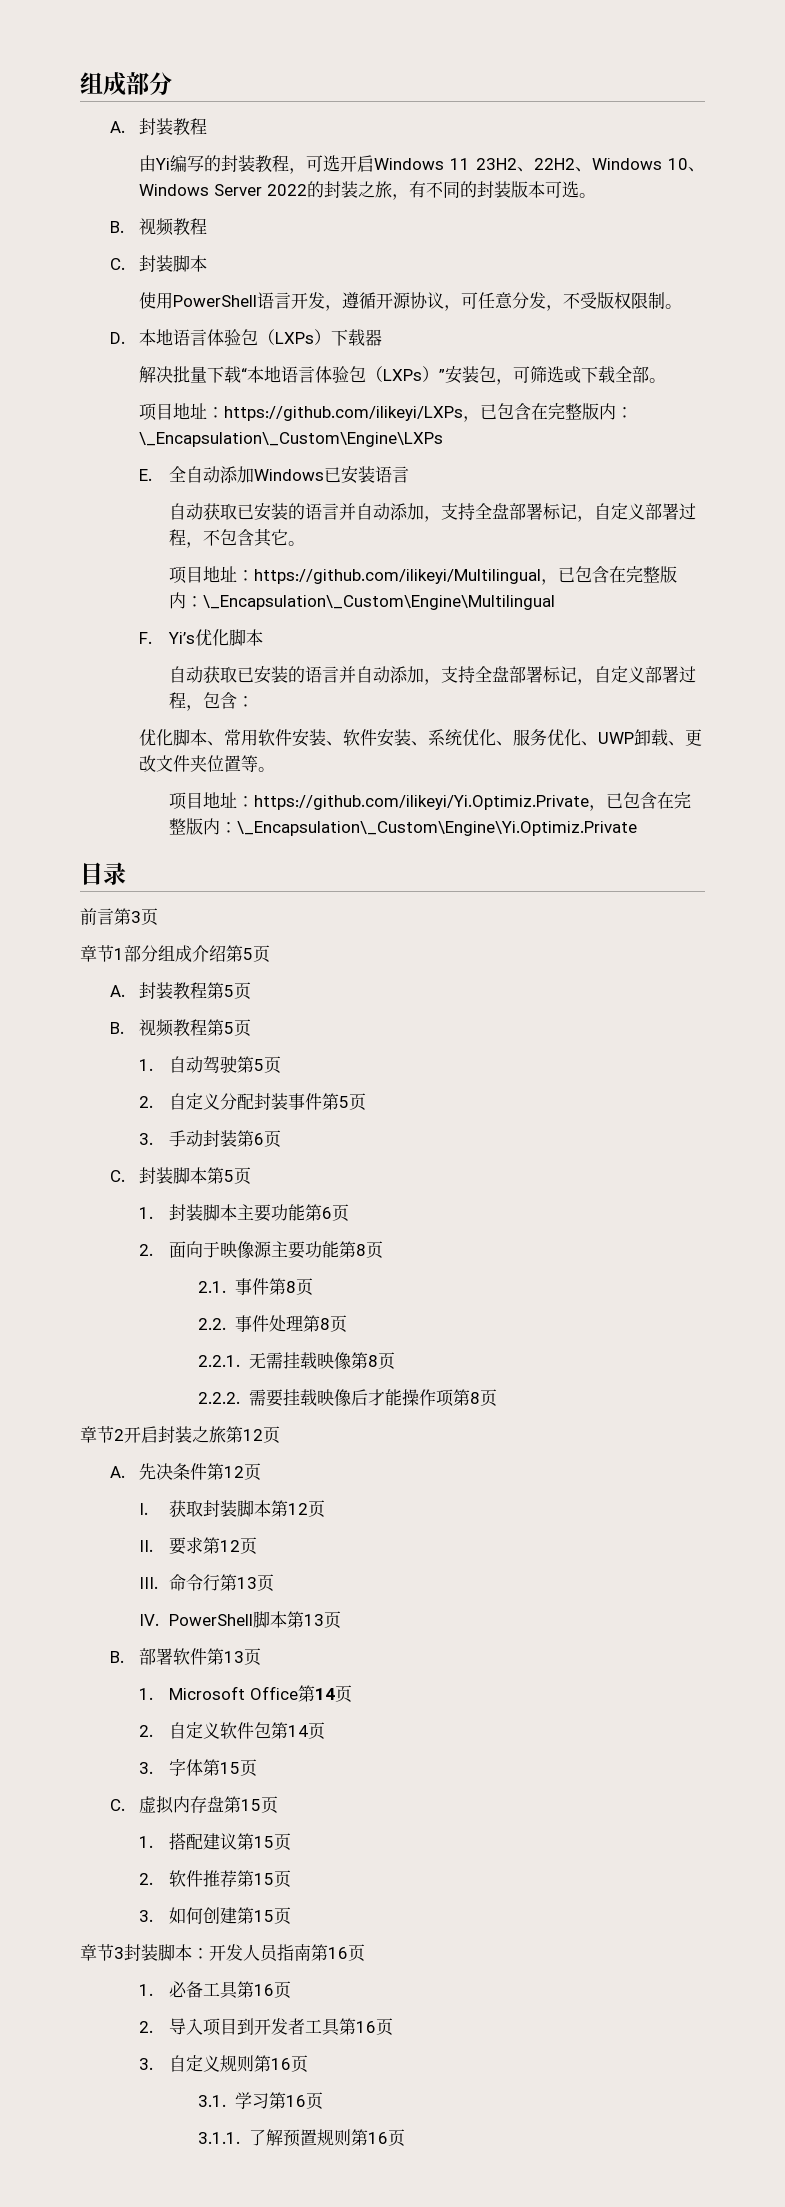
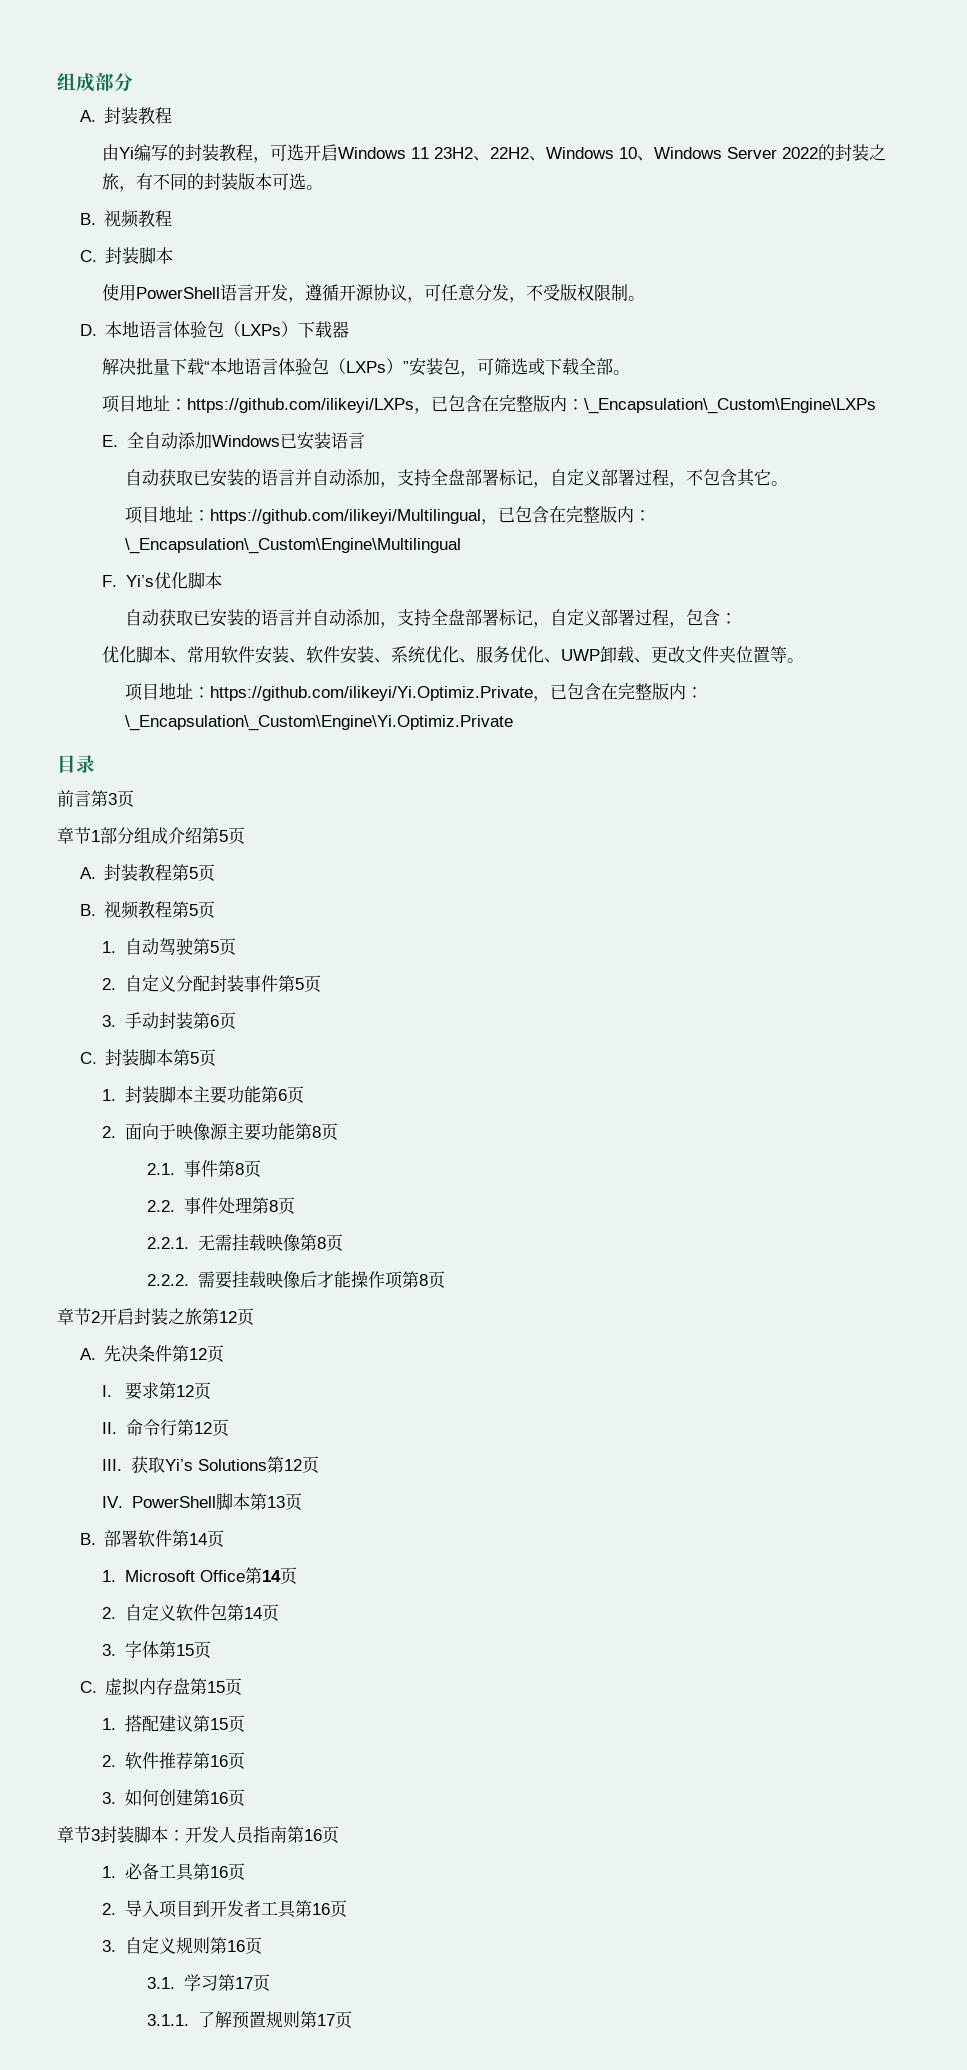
- I.获取封装脚本第12页
- II.要求第12页
+ I.要求第12页
- III.命令行第13页
+ II.命令行第12页
+ III.获取Yi’s Solutions第12页
- B.部署软件第13页
+ B.部署软件第14页
- 2.软件推荐第15页
+ 2.软件推荐第16页
- 3.如何创建第15页
+ 3.如何创建第16页
- 3.1.学习第16页
+ 3.1.学习第17页
- 3.1.1.了解预置规则第16页
+ 3.1.1.了解预置规则第17页

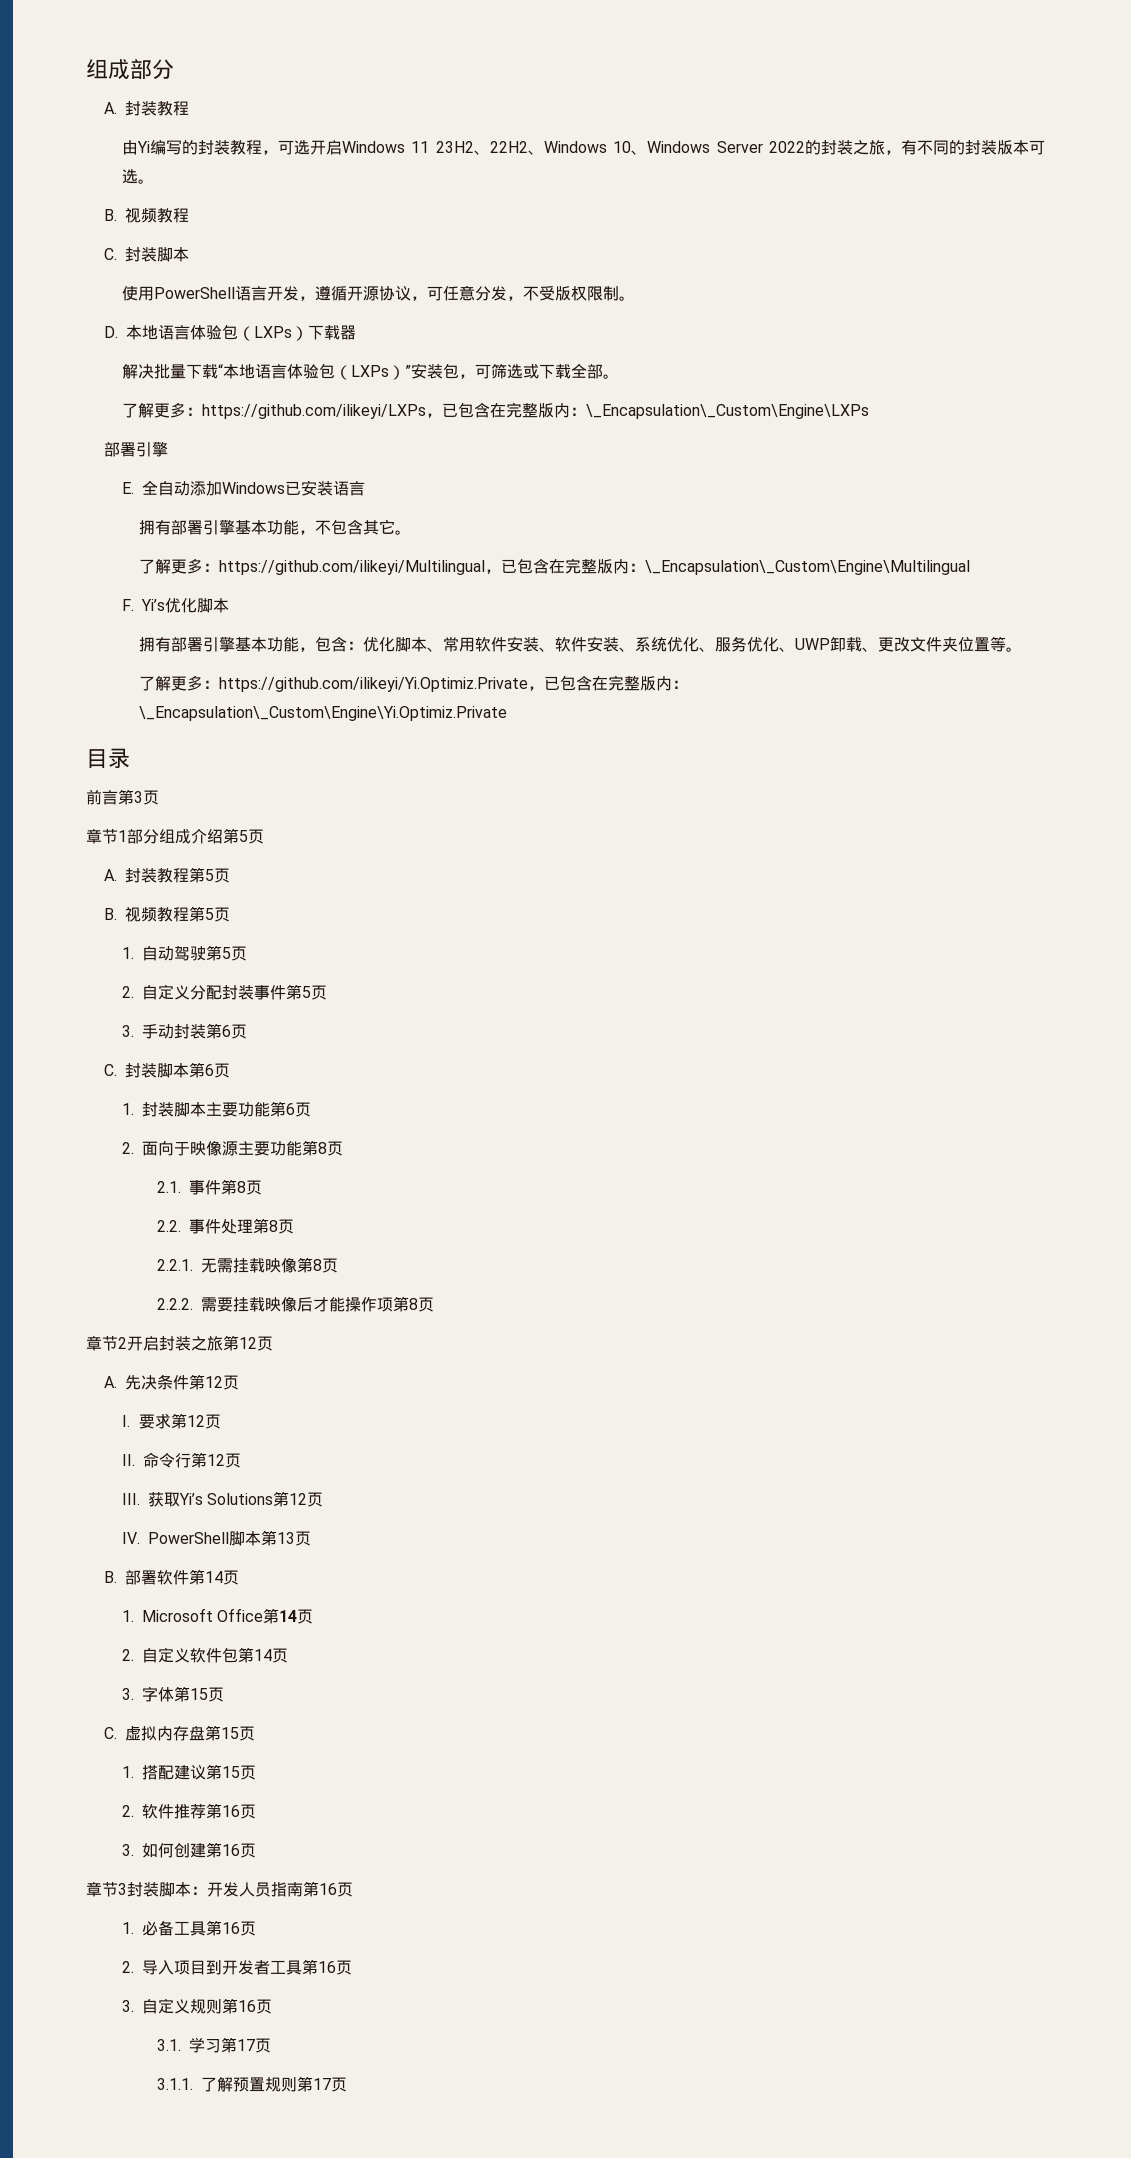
- 项目地址：https://github.com/ilikeyi/LXPs，已包含在完整版内：\_Encapsulation\_Custom\Engine\LXPs
+ 了解更多：https://github.com/ilikeyi/LXPs，已包含在完整版内：\_Encapsulation\_Custom\Engine\LXPs
+ 部署引擎
- 自动获取已安装的语言并自动添加，支持全盘部署标记，自定义部署过程，不包含其它。
+ 拥有部署引擎基本功能，不包含其它。
- 项目地址：https://github.com/ilikeyi/Multilingual，已包含在完整版内：\_Encapsulation\_Custom\Engine\Multilingual
+ 了解更多：https://github.com/ilikeyi/Multilingual，已包含在完整版内：\_Encapsulation\_Custom\Engine\Multilingual
- 自动获取已安装的语言并自动添加，支持全盘部署标记，自定义部署过程，包含：
- 优化脚本、常用软件安装、软件安装、系统优化、服务优化、UWP卸载、更改文件夹位置等。
+ 拥有部署引擎基本功能，包含：优化脚本、常用软件安装、软件安装、系统优化、服务优化、UWP卸载、更改文件夹位置等。
- 项目地址：https://github.com/ilikeyi/Yi.Optimiz.Private，已包含在完整版内：\_Encapsulation\_Custom\Engine\Yi.Optimiz.Private
+ 了解更多：https://github.com/ilikeyi/Yi.Optimiz.Private，已包含在完整版内：\_Encapsulation\_Custom\Engine\Yi.Optimiz.Private
- C.封装脚本第5页
+ C.封装脚本第6页

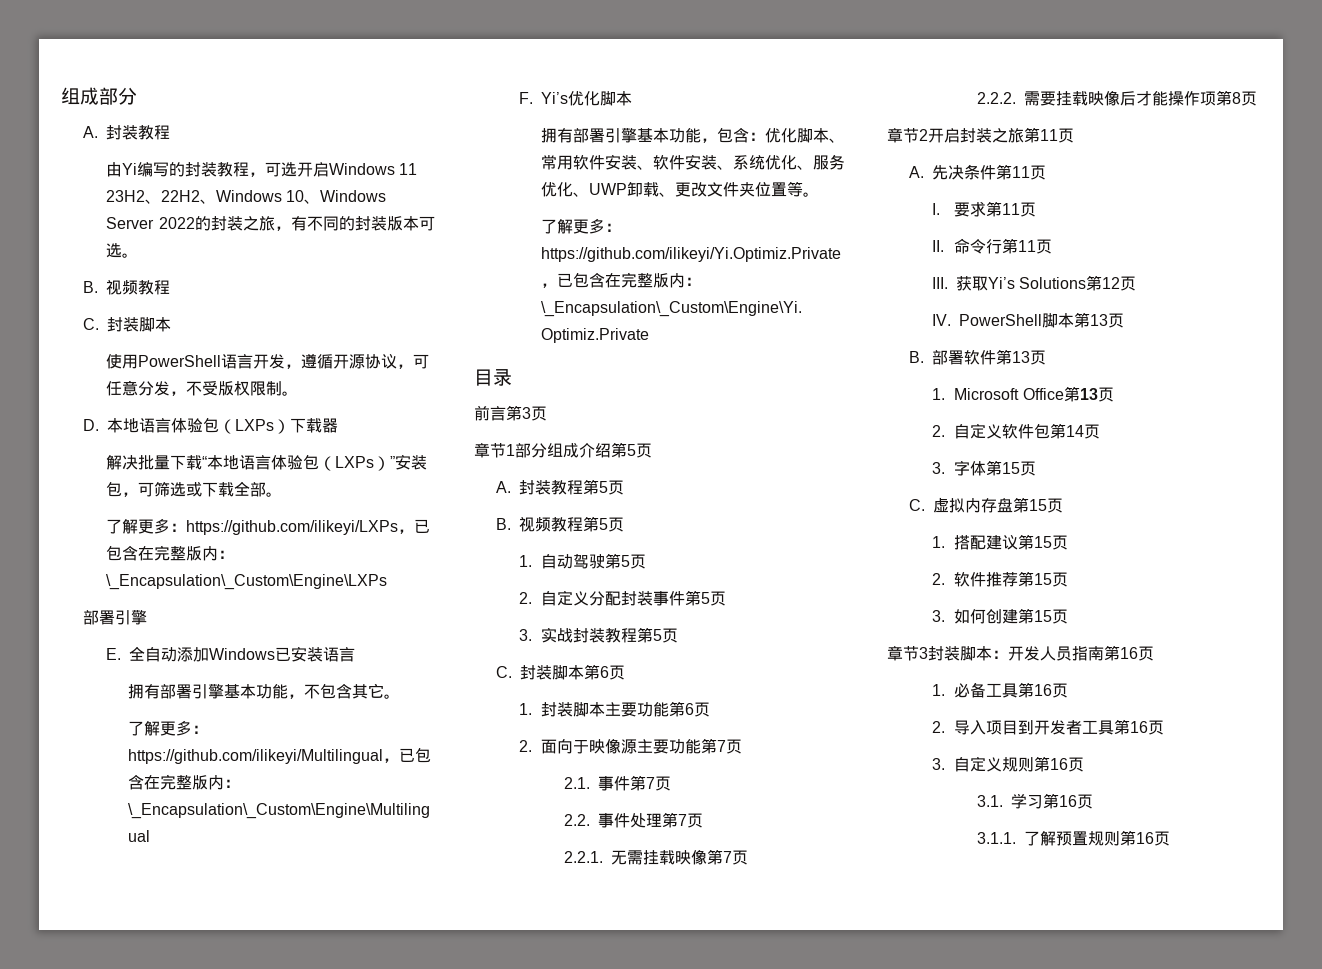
- 3.手动封装第6页
+ 3.实战封装教程第5页
- 2.面向于映像源主要功能第8页
+ 2.面向于映像源主要功能第7页
- 2.1.事件第8页
+ 2.1.事件第7页
- 2.2.事件处理第8页
+ 2.2.事件处理第7页
- 2.2.1.无需挂载映像第8页
+ 2.2.1.无需挂载映像第7页
- 章节2开启封装之旅第12页
+ 章节2开启封装之旅第11页
- A.先决条件第12页
+ A.先决条件第11页
- I.要求第12页
+ I.要求第11页
- II.命令行第12页
+ II.命令行第11页
- B.部署软件第14页
+ B.部署软件第13页
- 1. Microsoft Office第14页
+ 1. Microsoft Office第13页
- 2.软件推荐第16页
+ 2.软件推荐第15页
- 3.如何创建第16页
+ 3.如何创建第15页
- 3.1.学习第17页
+ 3.1.学习第16页
- 3.1.1.了解预置规则第17页
+ 3.1.1.了解预置规则第16页

